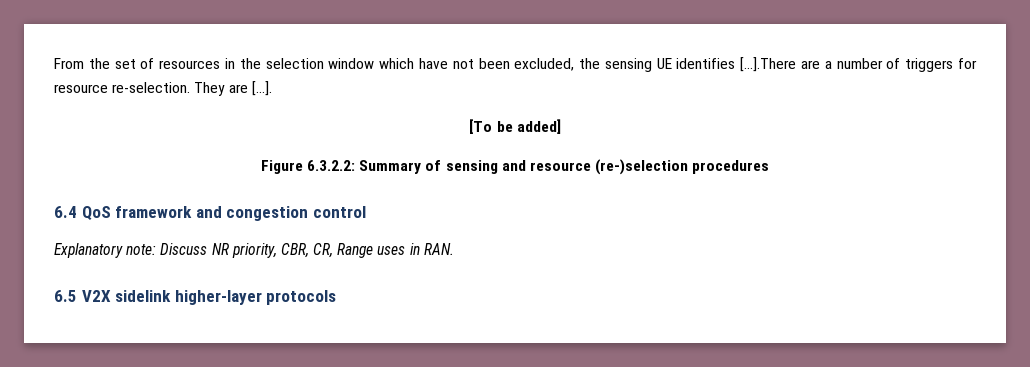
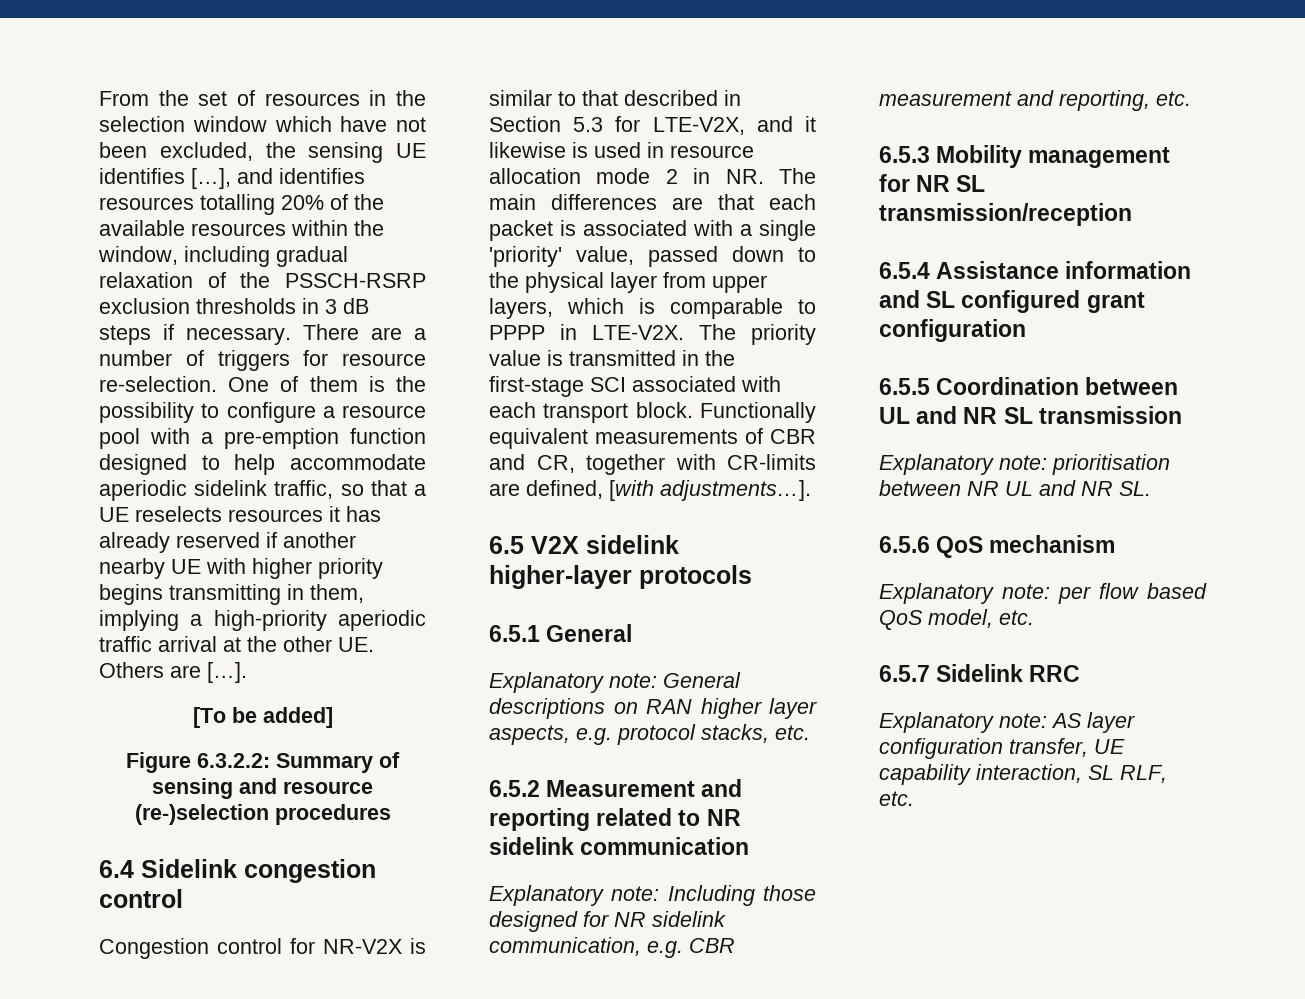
- From the set of resources in the selection window which have not been excluded, the sensing UE identifies […].There are a number of triggers for resource re-selection.
+ From the set of resources in the selection window which have not been excluded, the sensing UE identifies […], and identifies resources totalling 20% of the available resources within the window, including gradual relaxation of the PSSCH-RSRP exclusion thresholds in 3 dB steps if necessary. There are a number of triggers for resource re-selection.
- They are […].
+ One of them is the possibility to configure a resource pool with a pre-emption function designed to help accommodate aperiodic sidelink traffic, so that a UE reselects resources it has already reserved if another nearby UE with higher priority begins transmitting in them, implying a high-priority aperiodic traffic arrival at the other UE. Others are […].
- 6.4 QoS framework and congestion control
+ 6.4 Sidelink congestion control
- Explanatory note: Discuss NR priority, CBR, CR, Range uses in RAN.
+ Congestion control for NR-V2X is similar to that described in Section 5.3 for LTE-V2X, and it likewise is used in resource allocation mode 2 in NR. The main differences are that each packet is associated with a single 'priority' value, passed down to the physical layer from upper layers, which is comparable to PPPP in LTE-V2X. The priority value is transmitted in the first-stage SCI associated with each transport block. Functionally equivalent measurements of CBR and CR, together with CR-limits are defined, [with adjustments…].
+ 6.5.1 General
+ Explanatory note: General descriptions on RAN higher layer aspects, e.g. protocol stacks, etc.
+ 6.5.2 Measurement and reporting related to NR sidelink communication
+ Explanatory note: Including those designed for NR sidelink communication, e.g. CBR measurement and reporting, etc.
+ 6.5.3 Mobility management for NR SL transmission/reception
+ 6.5.4 Assistance information and SL configured grant configuration
+ 6.5.5 Coordination between UL and NR SL transmission
+ Explanatory note: prioritisation between NR UL and NR SL.
+ 6.5.6 QoS mechanism
+ Explanatory note: per flow based QoS model, etc.
+ 6.5.7 Sidelink RRC
+ Explanatory note: AS layer configuration transfer, UE capability interaction, SL RLF, etc.

